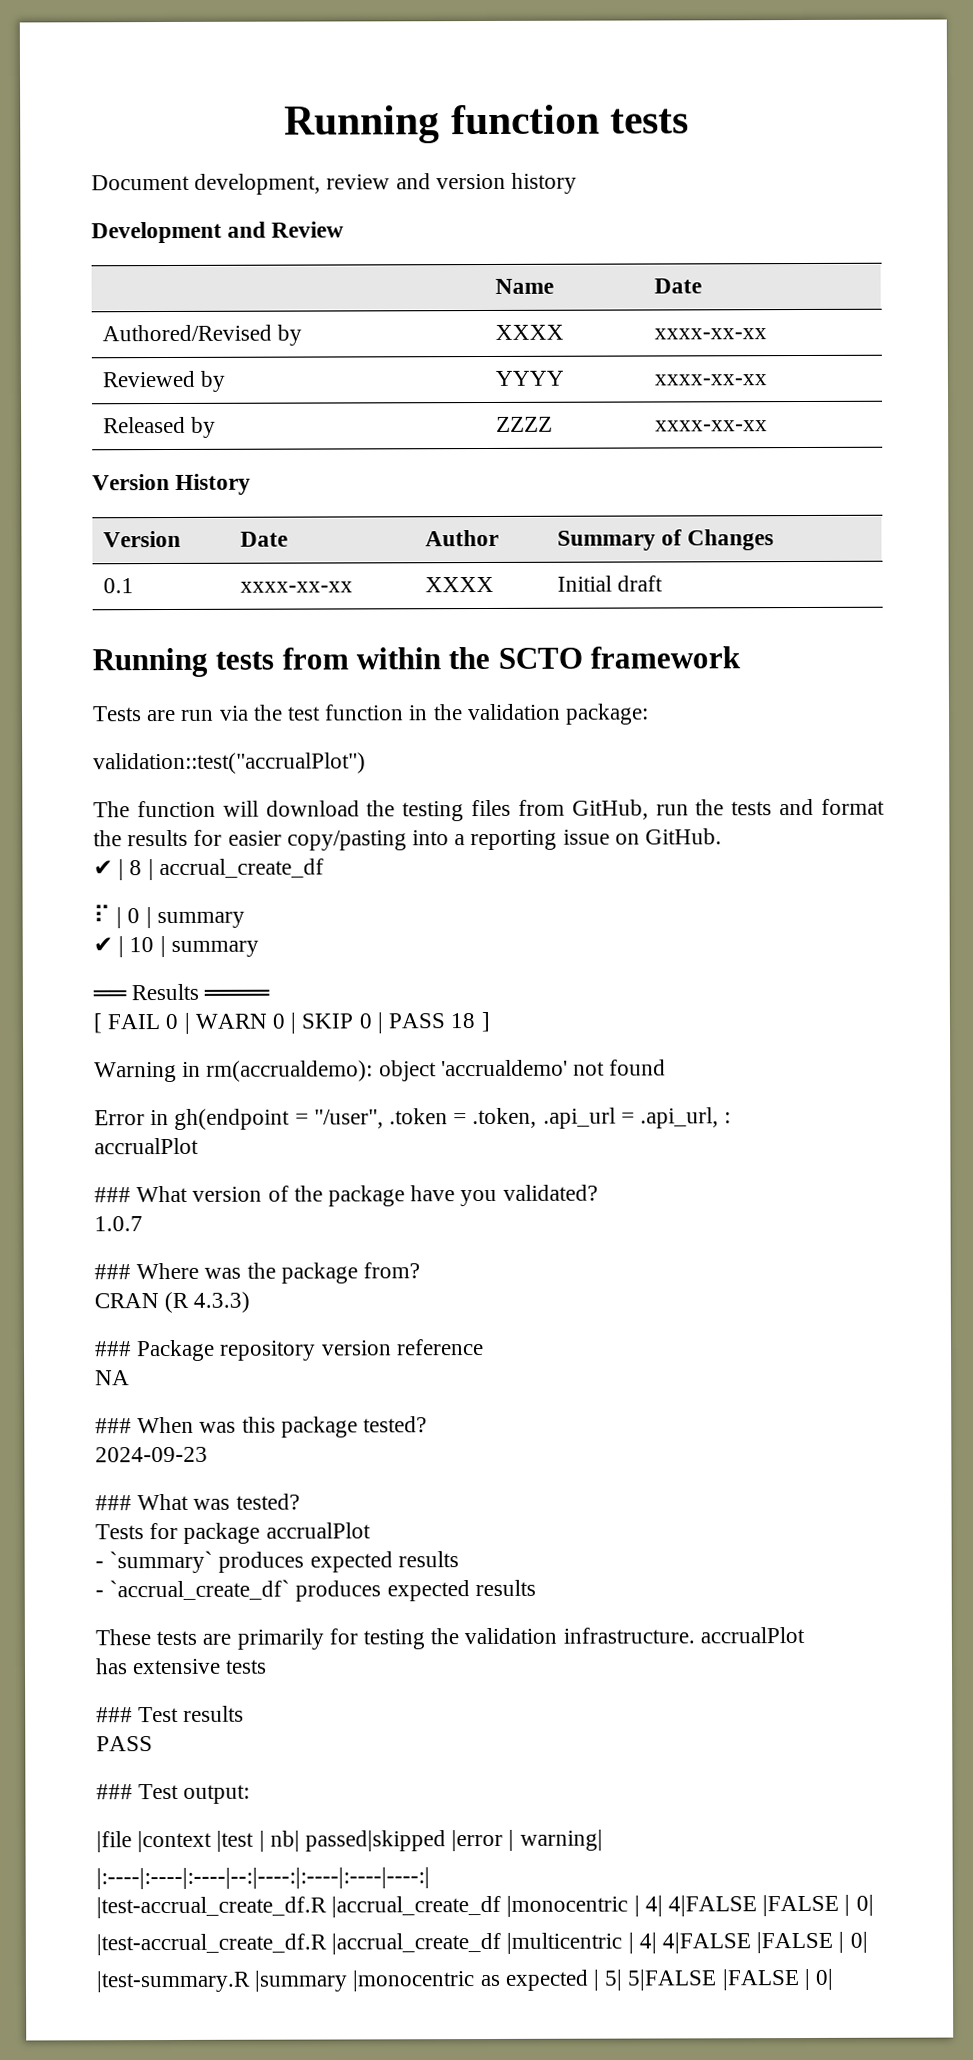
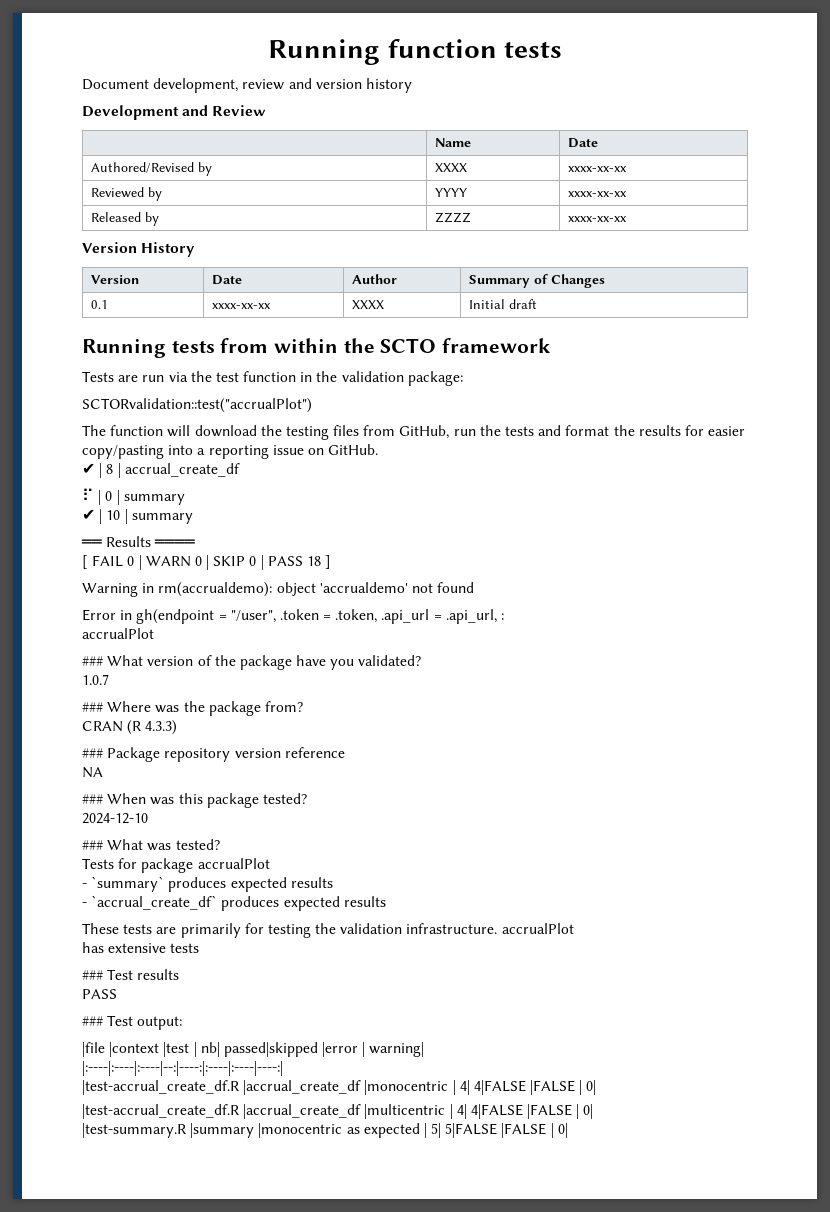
- validation::test("accrualPlot")
+ SCTORvalidation::test("accrualPlot")
- 2024-09-23
+ 2024-12-10

